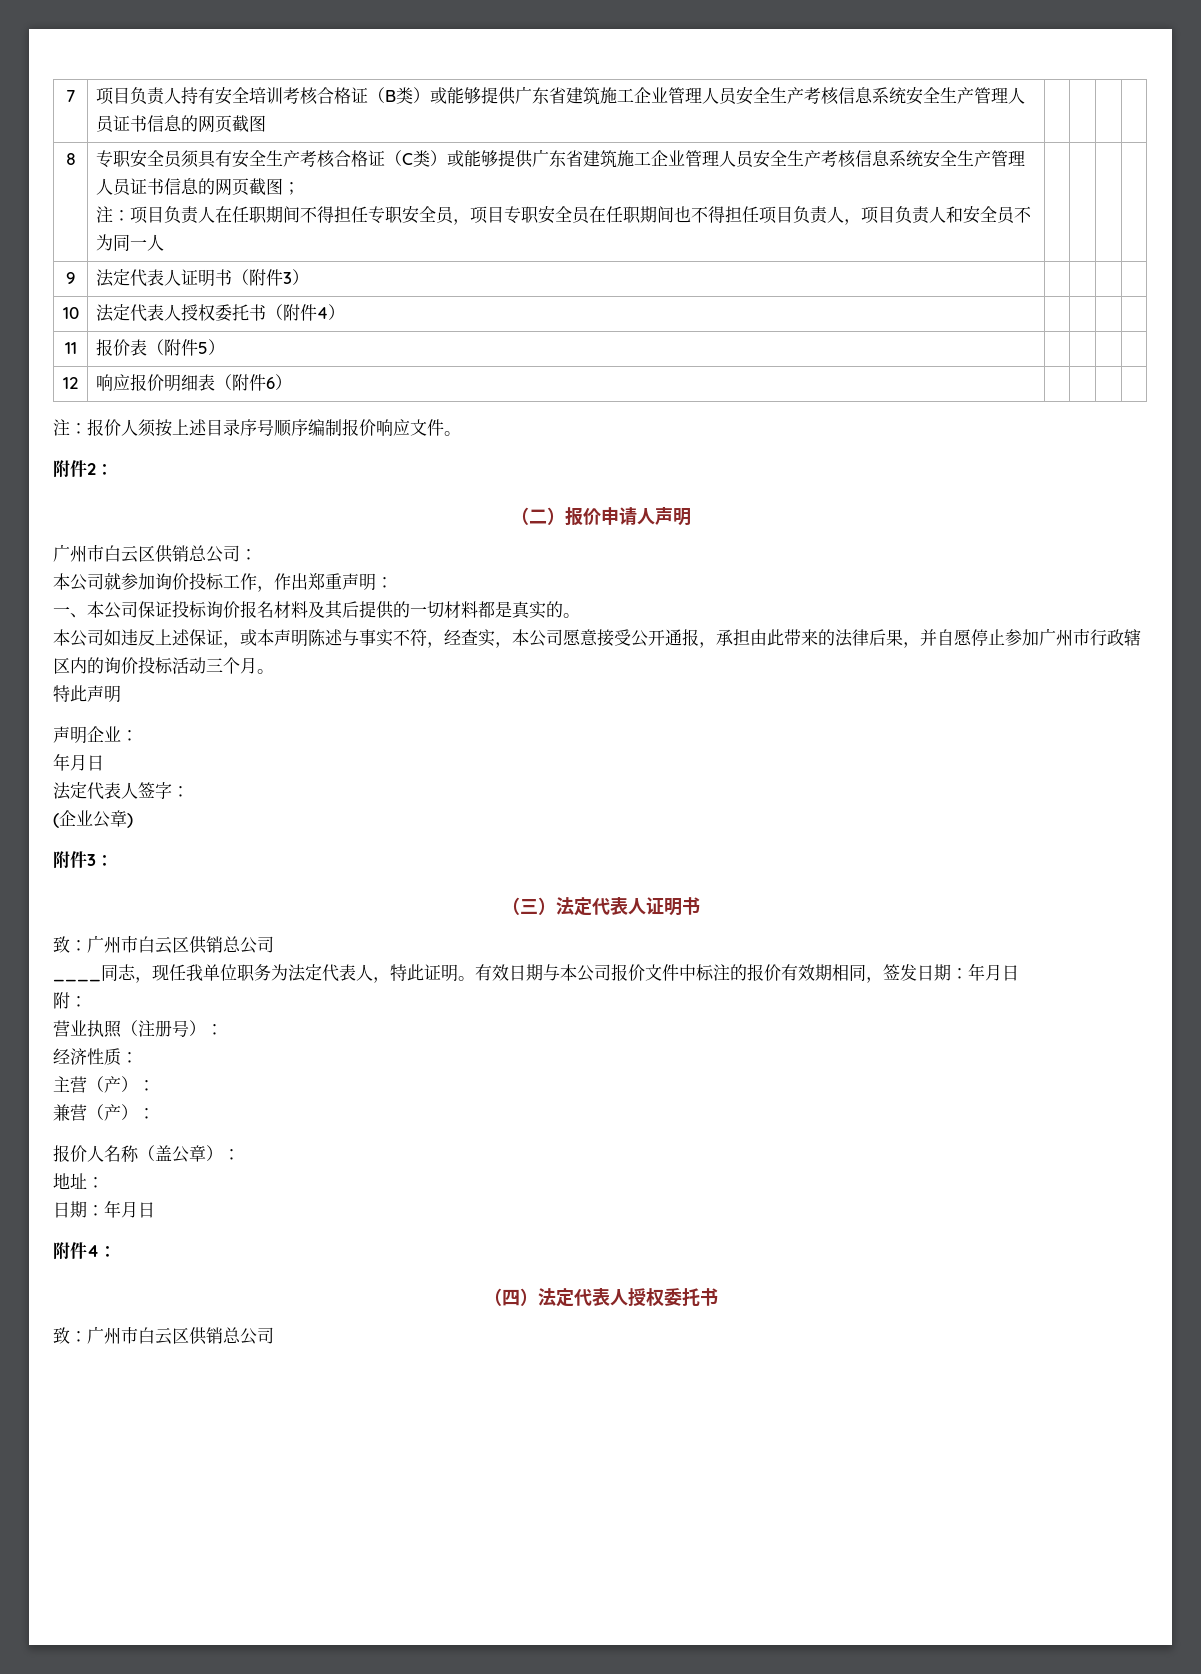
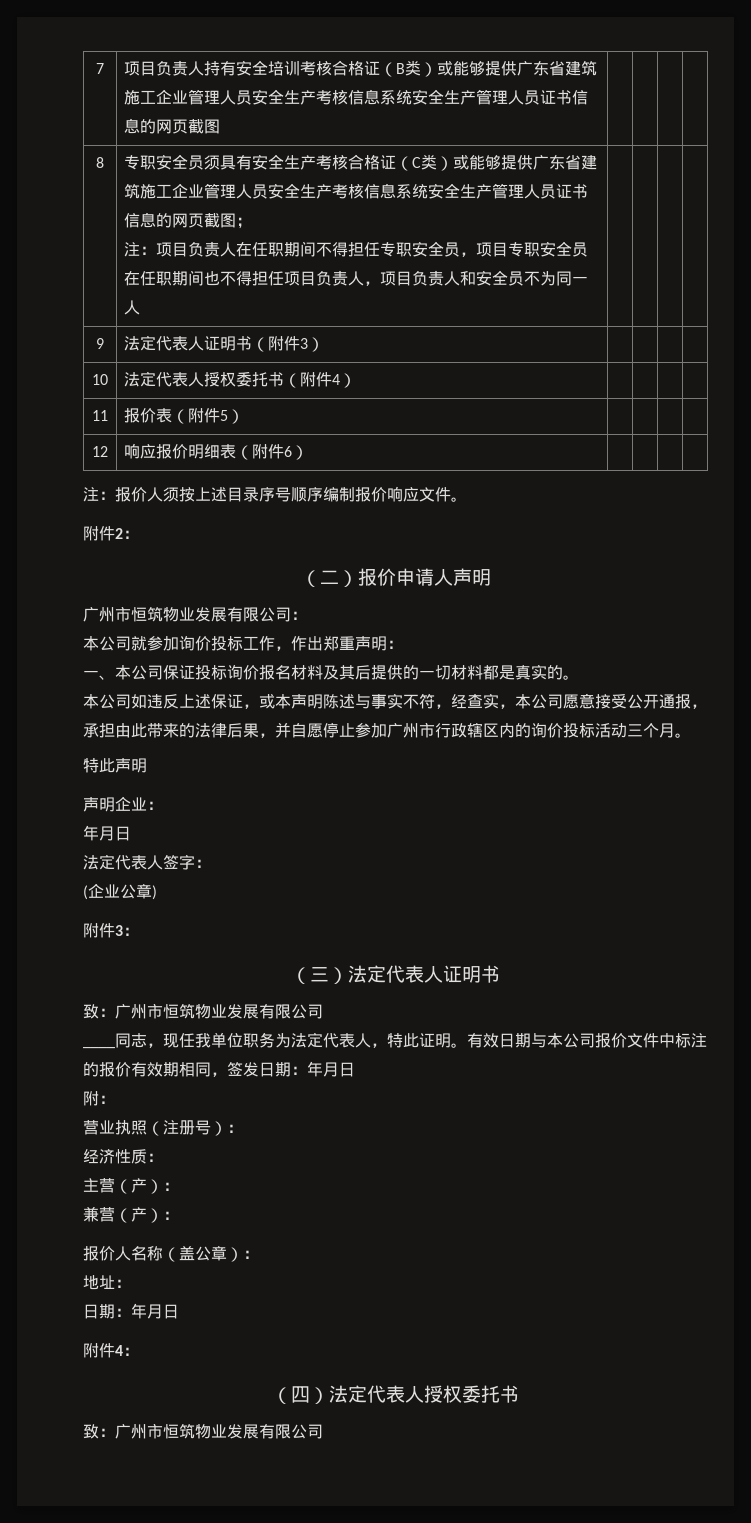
- 广州市白云区供销总公司：
+ 广州市恒筑物业发展有限公司：
  （三）法定代表人证明书
- 致：广州市白云区供销总公司
+ 致：广州市恒筑物业发展有限公司
  （四）法定代表人授权委托书
- 致：广州市白云区供销总公司
+ 致：广州市恒筑物业发展有限公司

